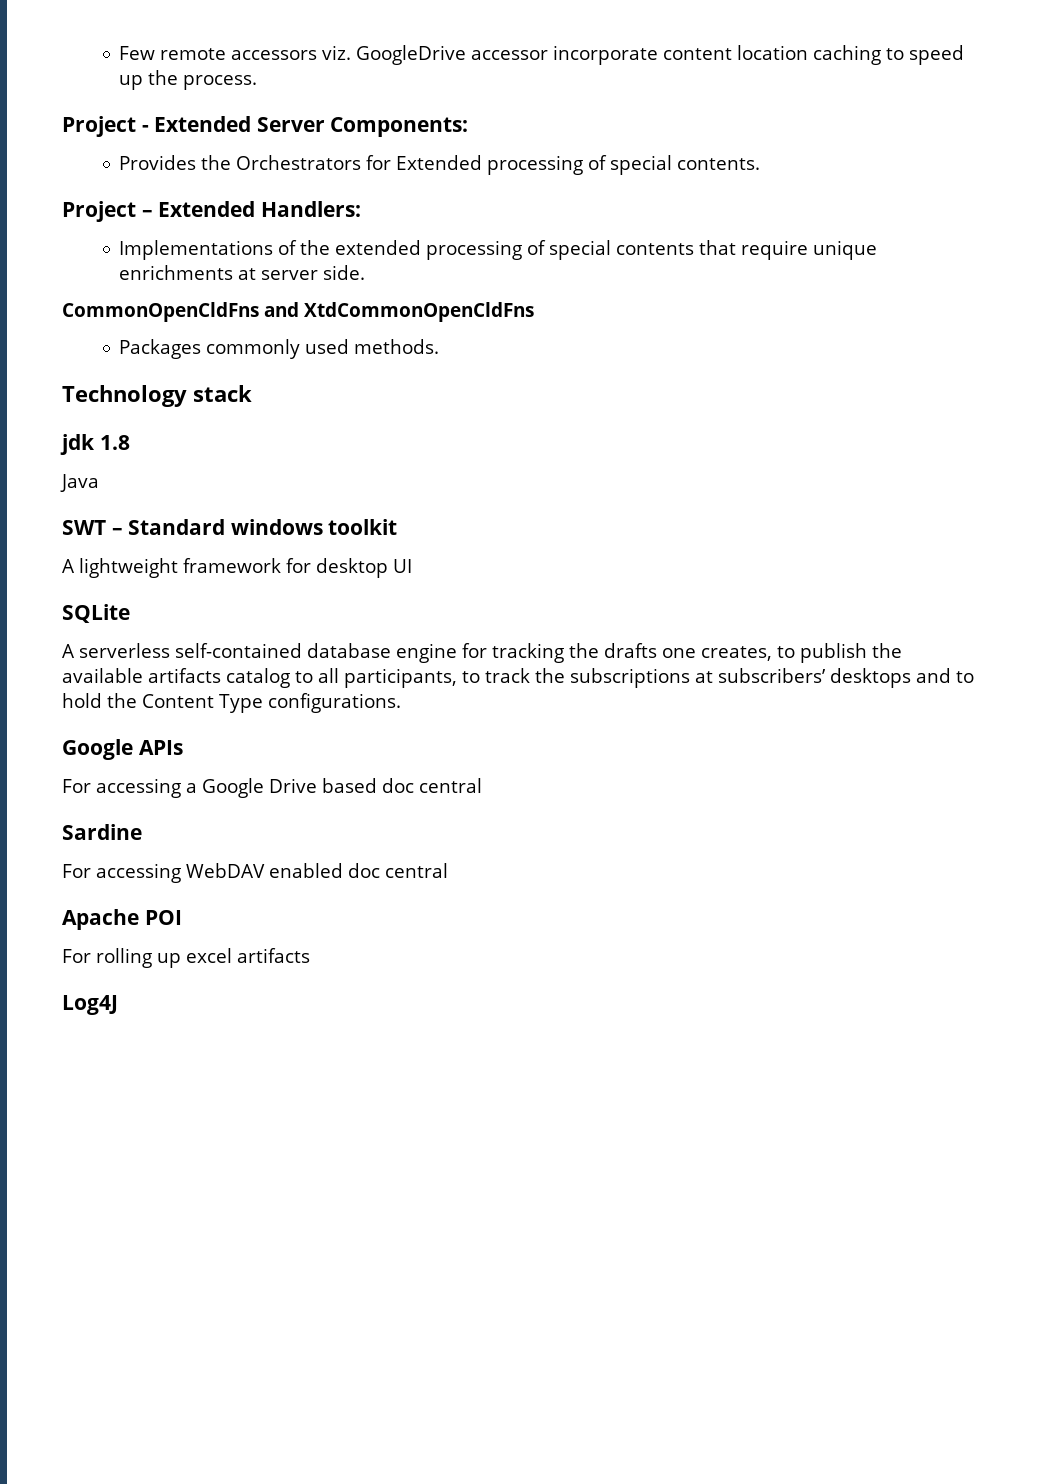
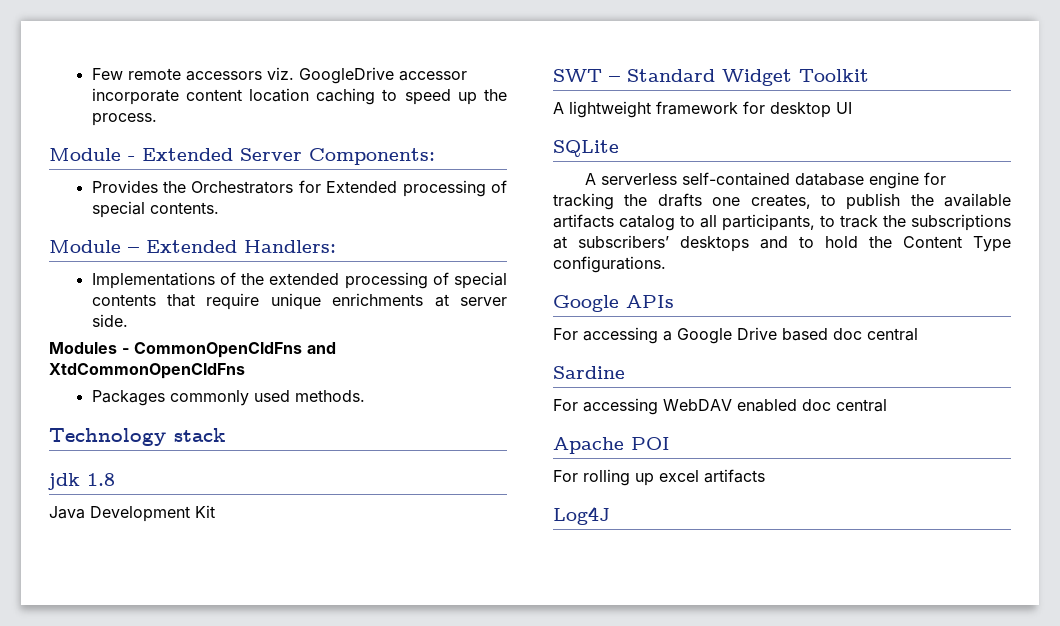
- Project - Extended Server Components:
+ Module - Extended Server Components:
- Project – Extended Handlers:
+ Module – Extended Handlers:
- CommonOpenCldFns and XtdCommonOpenCldFns
+ Modules - CommonOpenCldFns and XtdCommonOpenCldFns
- Java
+ Java Development Kit
- SWT – Standard windows toolkit
+ SWT – Standard Widget Toolkit

